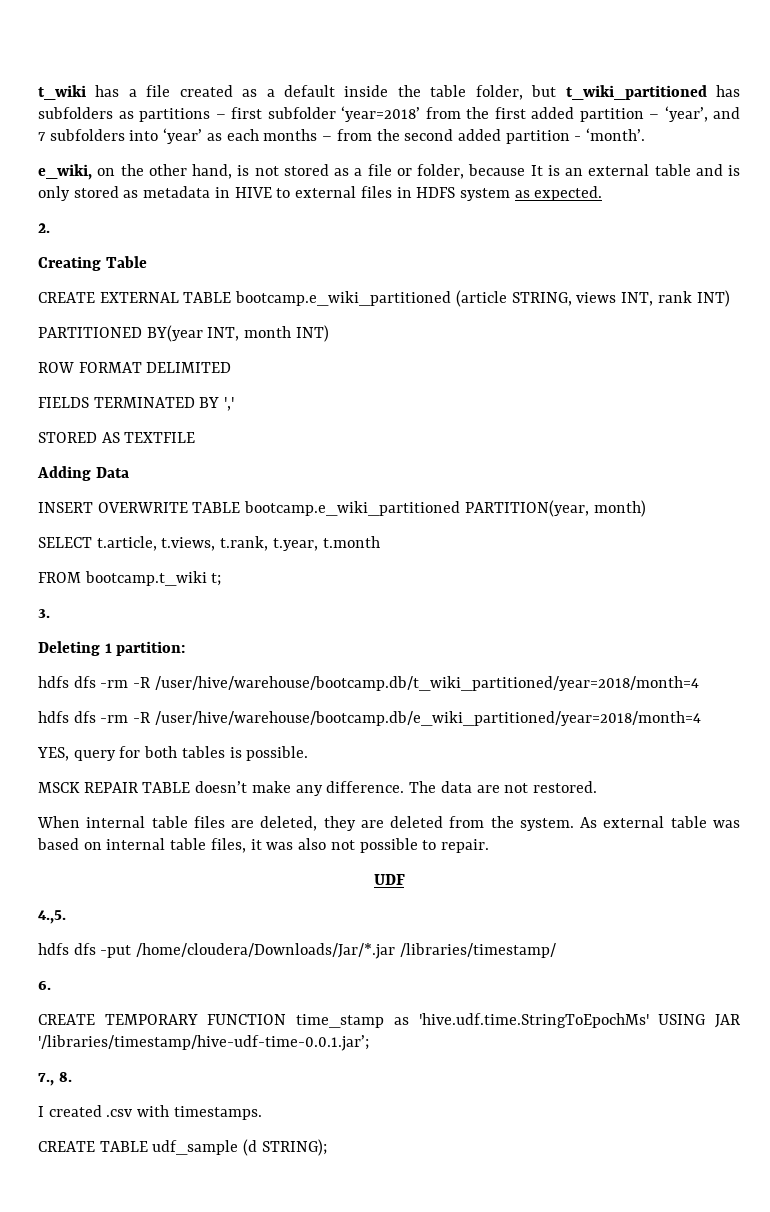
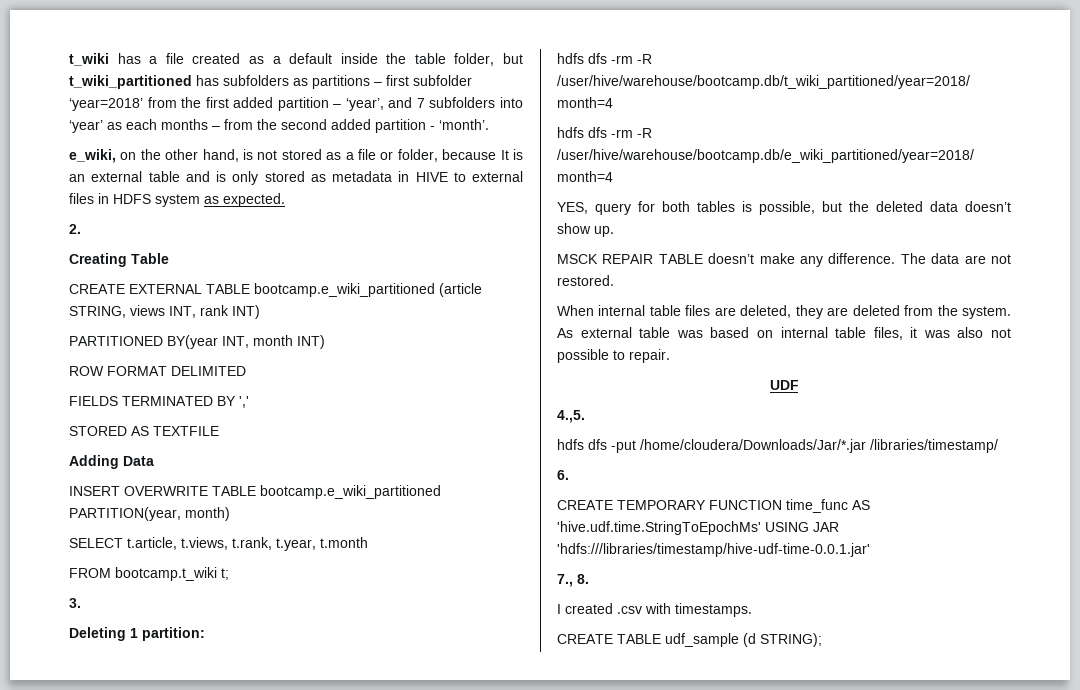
- YES, query for both tables is possible.
+ YES, query for both tables is possible, but the deleted data doesn’t show up.
- CREATE TEMPORARY FUNCTION time_stamp as 'hive.udf.time.StringToEpochMs' USING JAR '/libraries/timestamp/hive-udf-time-0.0.1.jar’;
+ CREATE TEMPORARY FUNCTION time_func AS 'hive.udf.time.StringToEpochMs' USING JAR 'hdfs:///libraries/timestamp/hive-udf-time-0.0.1.jar'

